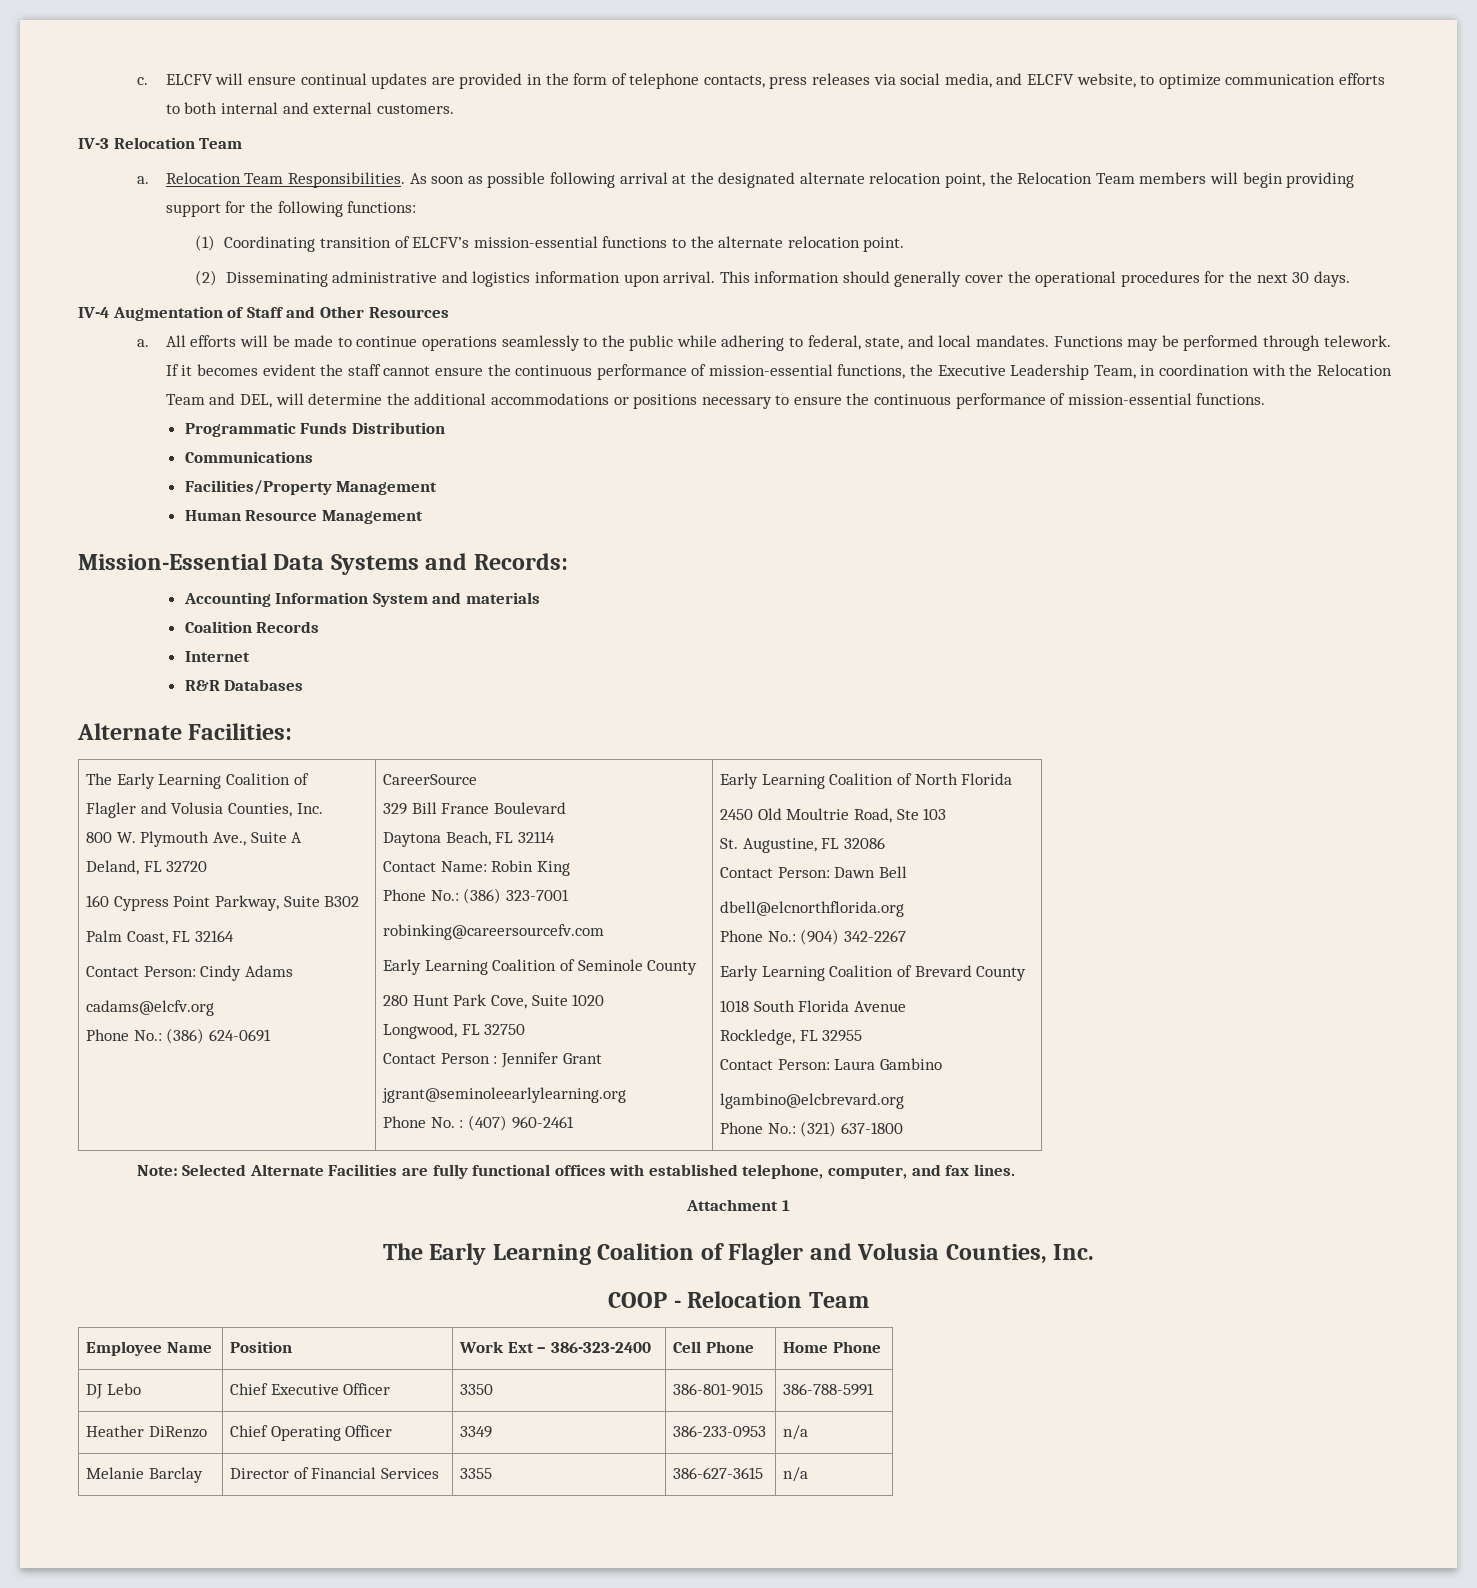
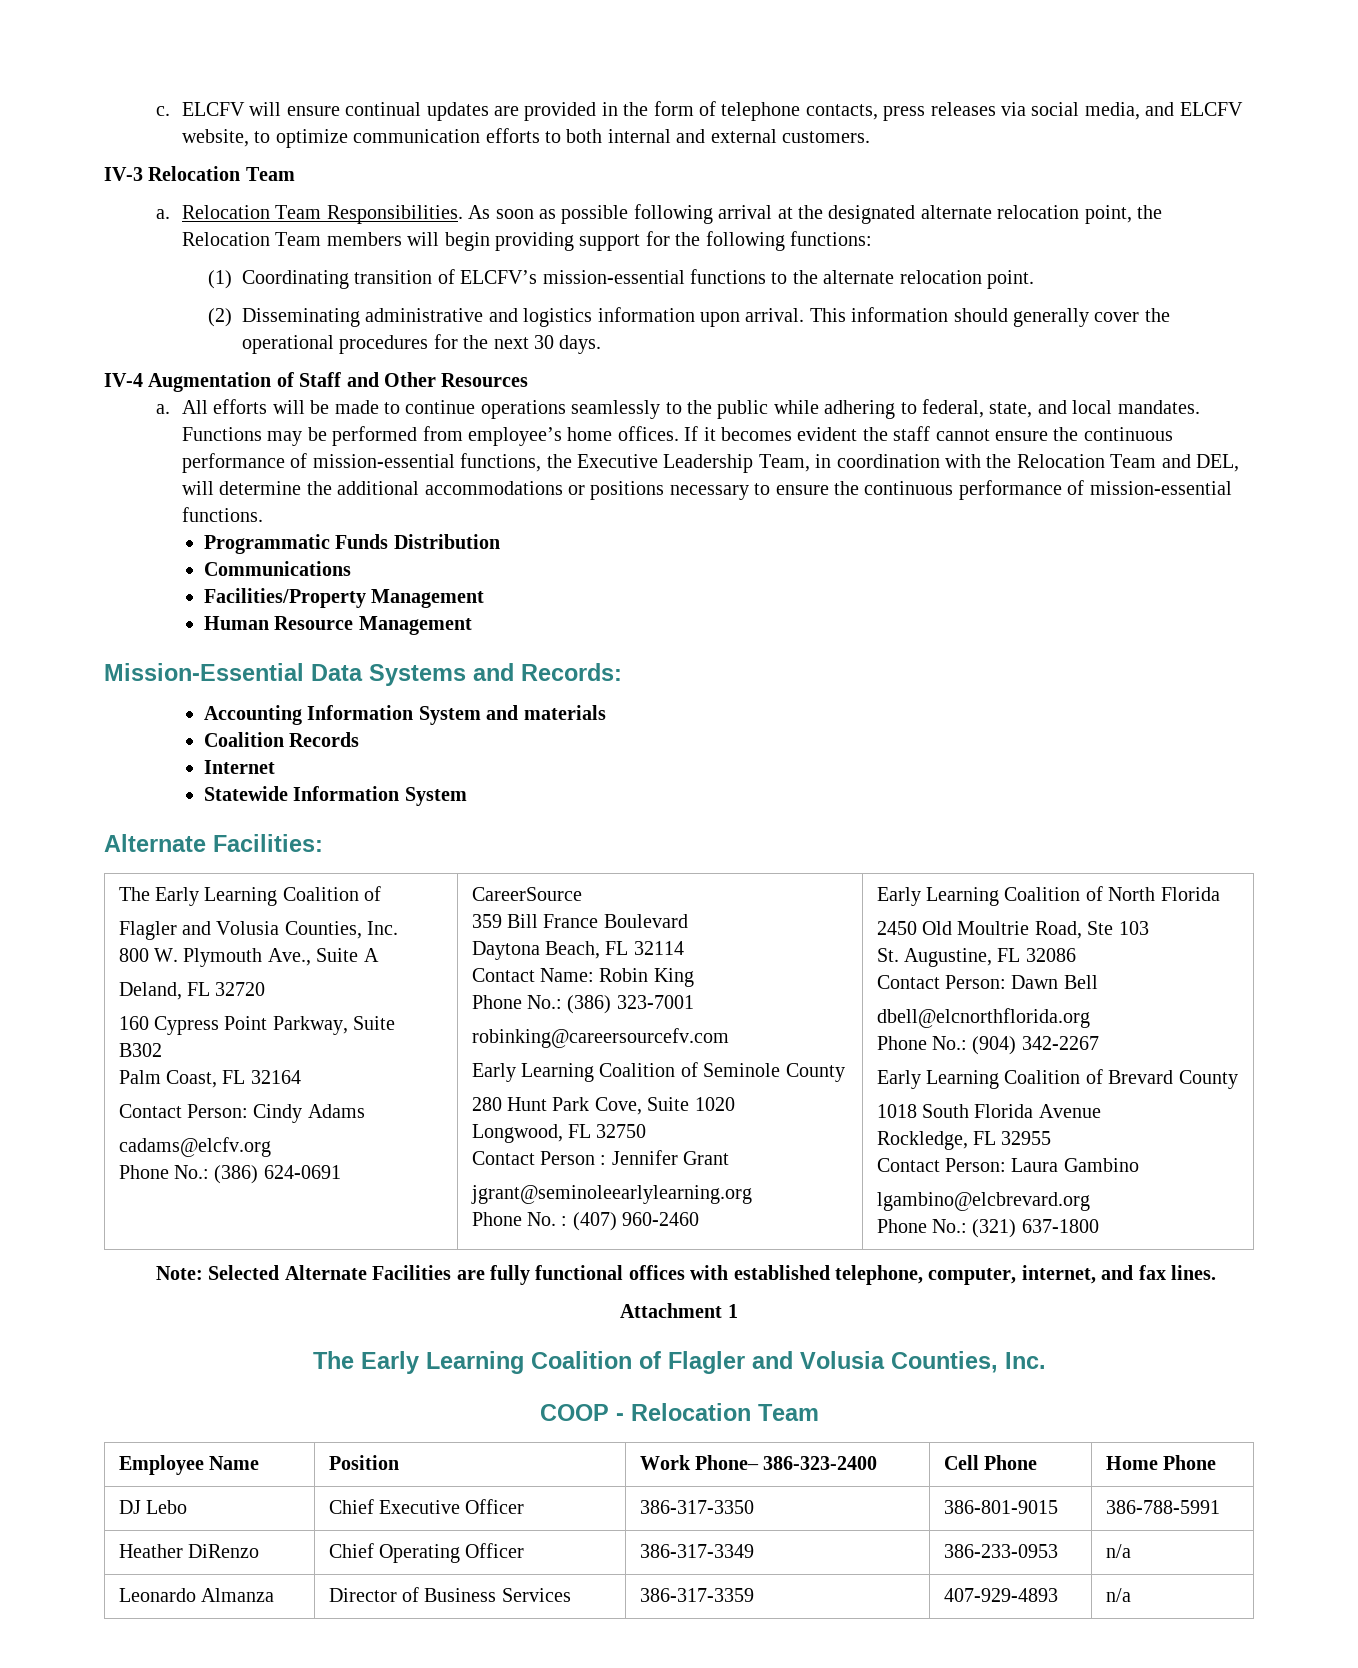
- Functions may be performed through telework.
+ Functions may be performed from employee’s home offices.
- R&R Databases
+ Statewide Information System
- 329 Bill France Boulevard
+ 359 Bill France Boulevard
- Phone No. : (407) 960-2461
+ Phone No. : (407) 960-2460
- Note: Selected Alternate Facilities are fully functional offices with established telephone, computer, and fax lines.
+ Note: Selected Alternate Facilities are fully functional offices with established telephone, computer, internet, and fax lines.
- Employee Name | Position | Work Ext – 386-323-2400 | Cell Phone | Home Phone
+ Employee Name | Position | Work Phone– 386-323-2400 | Cell Phone | Home Phone
- DJ Lebo | Chief Executive Officer | 3350 | 386-801-9015 | 386-788-5991
+ DJ Lebo | Chief Executive Officer | 386-317-3350 | 386-801-9015 | 386-788-5991
- Heather DiRenzo | Chief Operating Officer | 3349 | 386-233-0953 | n/a
+ Heather DiRenzo | Chief Operating Officer | 386-317-3349 | 386-233-0953 | n/a
- Melanie Barclay | Director of Financial Services | 3355 | 386-627-3615 | n/a
+ Leonardo Almanza | Director of Business Services | 386-317-3359 | 407-929-4893 | n/a

